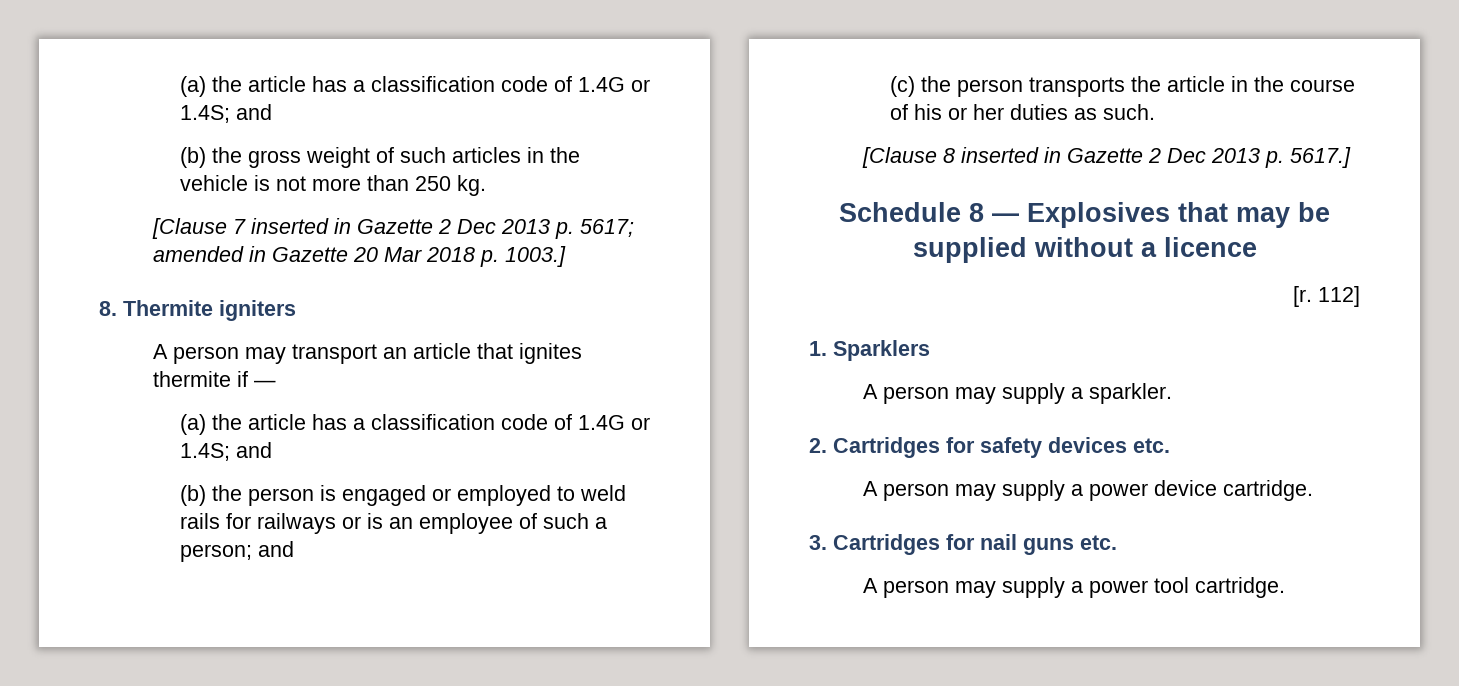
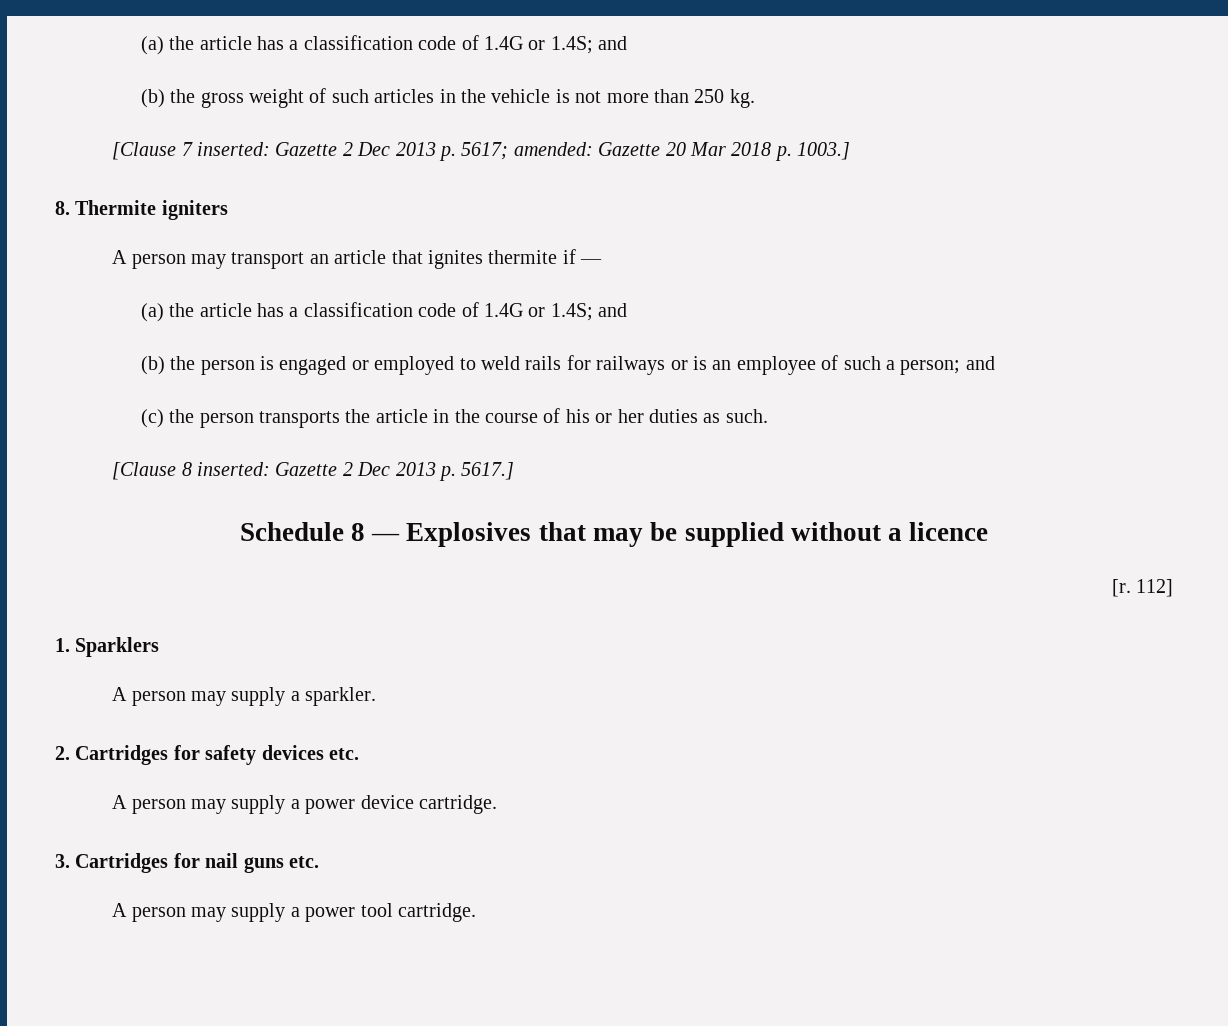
- [Clause 7 inserted in Gazette 2 Dec 2013 p. 5617; amended in Gazette 20 Mar 2018 p. 1003.]
+ [Clause 7 inserted: Gazette 2 Dec 2013 p. 5617; amended: Gazette 20 Mar 2018 p. 1003.]
- [Clause 8 inserted in Gazette 2 Dec 2013 p. 5617.]
+ [Clause 8 inserted: Gazette 2 Dec 2013 p. 5617.]

